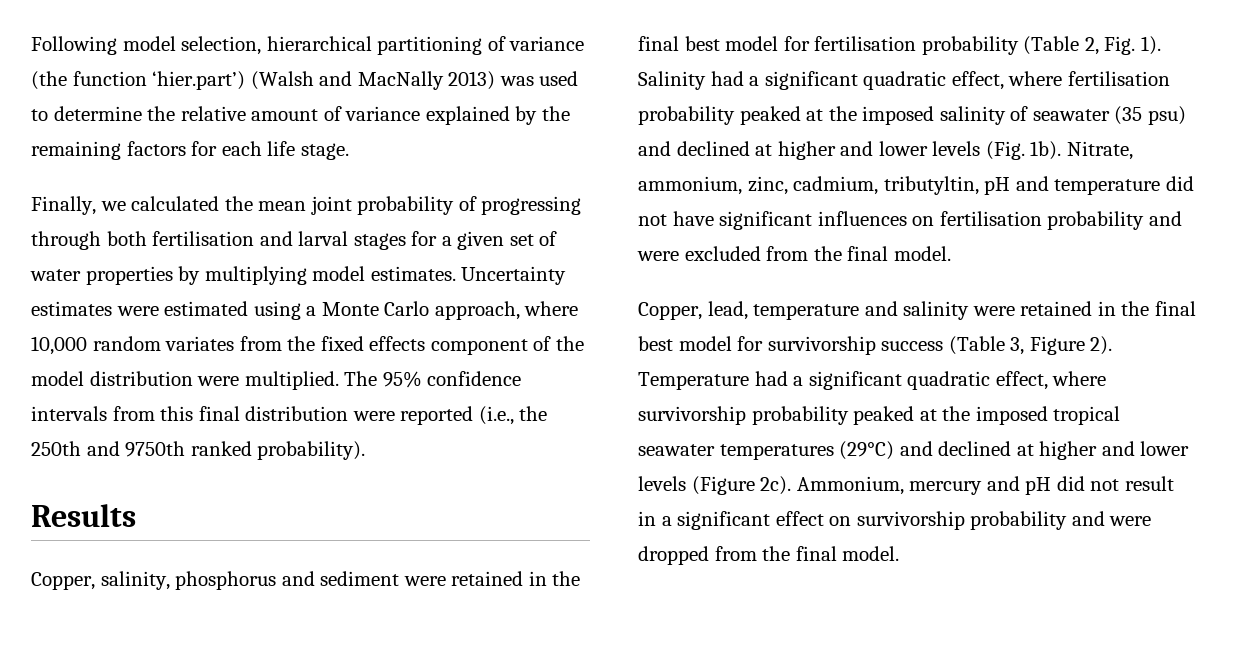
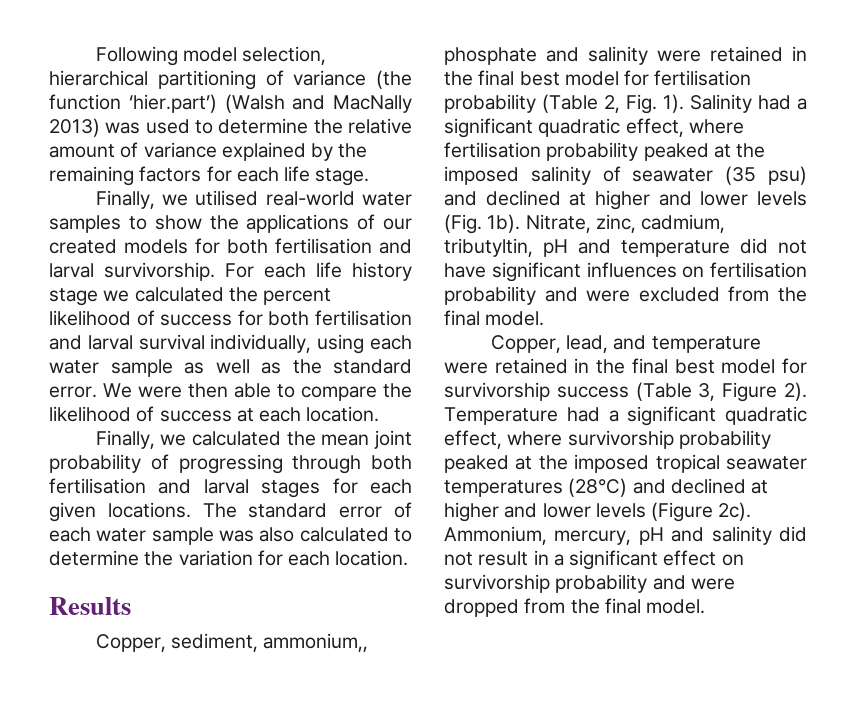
+ Finally, we utilised real-world water samples to show the applications of our created models for both fertilisation and larval survivorship. For each life history stage we calculated the percent likelihood of success for both fertilisation and larval survival individually, using each water sample as well as the standard error. We were then able to compare the likelihood of success at each location.
- Finally, we calculated the mean joint probability of progressing through both fertilisation and larval stages for a given set of water properties by multiplying model estimates. Uncertainty estimates were estimated using a Monte Carlo approach, where 10,000 random variates from the fixed effects component of the model distribution were multiplied. The 95% confidence intervals from this final distribution were reported (i.e., the 250th and 9750th ranked probability).
+ Finally, we calculated the mean joint probability of progressing through both fertilisation and larval stages for each given locations. The standard error of each water sample was also calculated to determine the variation for each location.
  Results
- Copper, salinity, phosphorus and sediment were retained in the final best model for fertilisation probability (Table 2, Fig. 1).
+ Copper, sediment, ammonium,, phosphate and salinity were retained in the final best model for fertilisation probability (Table 2, Fig. 1).
- Nitrate, ammonium, zinc, cadmium, tributyltin, pH and temperature did not have significant influences on fertilisation probability and were excluded from the final model.
+ Nitrate, zinc, cadmium, tributyltin, pH and temperature did not have significant influences on fertilisation probability and were excluded from the final model.
- Copper, lead, temperature and salinity were retained in the final best model for survivorship success (Table 3, Figure 2).
+ Copper, lead, and temperature were retained in the final best model for survivorship success (Table 3, Figure 2).
- Temperature had a significant quadratic effect, where survivorship probability peaked at the imposed tropical seawater temperatures (29°C) and declined at higher and lower levels (Figure 2c).
+ Temperature had a significant quadratic effect, where survivorship probability peaked at the imposed tropical seawater temperatures (28°C) and declined at higher and lower levels (Figure 2c).
- Ammonium, mercury and pH did not result in a significant effect on survivorship probability and were dropped from the final model.
+ Ammonium, mercury, pH and salinity did not result in a significant effect on survivorship probability and were dropped from the final model.

